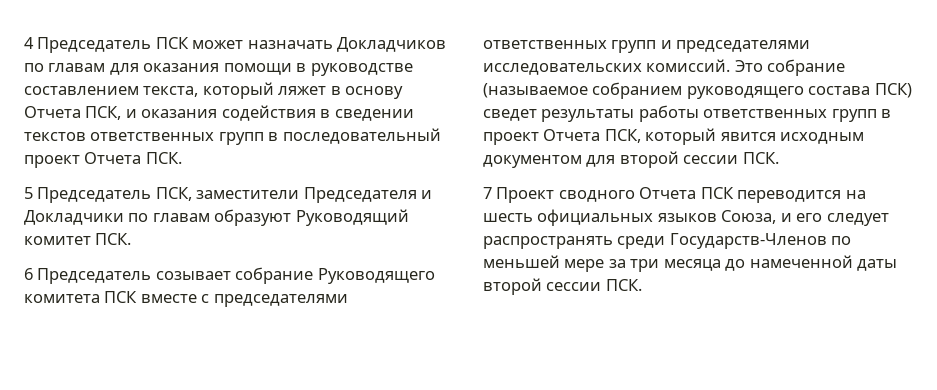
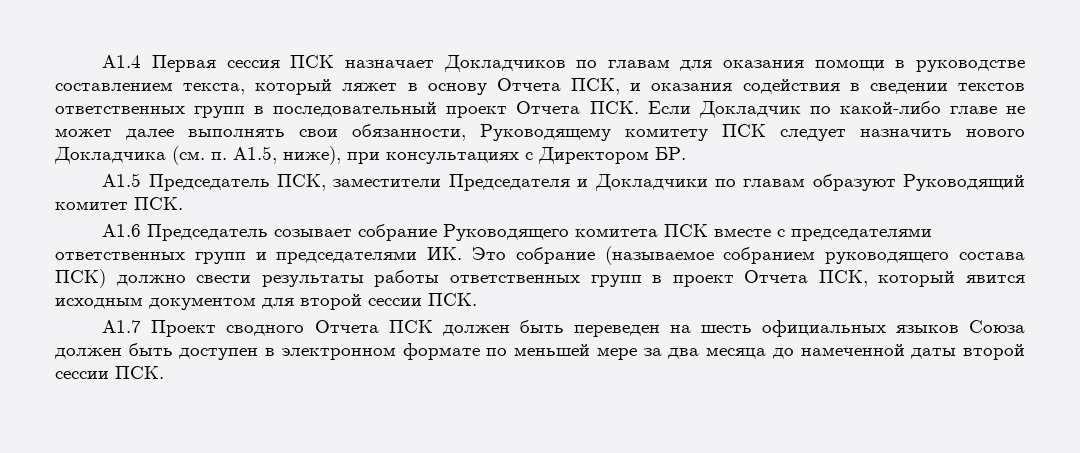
- 4 Председатель ПСК может назначать Докладчиков по главам для оказания помощи в руководстве составлением текста, который ляжет в основу Отчета ПСК, и оказания содействия в сведении текстов ответственных групп в последовательный проект Отчета ПСК.
- 5 Председатель ПСК, заместители Председателя и Докладчики по главам образуют Руководящий комитет ПСК.
+ A1.4 Первая сессия ПСК назначает Докладчиков по главам для оказания помощи в руководстве составлением текста, который ляжет в основу Отчета ПСК, и оказания содействия в сведении текстов ответственных групп в последовательный проект Отчета ПСК. Если Докладчик по какой-либо главе не может далее выполнять свои обязанности, Руководящему комитету ПСК следует назначить нового Докладчика (см. п. А1.5, ниже), при консультациях с Директором БР.
+ A1.5 Председатель ПСК, заместители Председателя и Докладчики по главам образуют Руководящий комитет ПСК.
- 6 Председатель созывает собрание Руководящего комитета ПСК вместе с председателями ответственных групп и председателями исследовательских комиссий. Это собрание (называемое собранием руководящего состава ПСК) сведет результаты работы ответственных групп в проект Отчета ПСК, который явится исходным документом для второй сессии ПСК.
+ A1.6 Председатель созывает собрание Руководящего комитета ПСК вместе с председателями ответственных групп и председателями ИК. Это собрание (называемое собранием руководящего состава ПСК) должно свести результаты работы ответственных групп в проект Отчета ПСК, который явится исходным документом для второй сессии ПСК.
- 7 Проект сводного Отчета ПСК переводится на шесть официальных языков Союза, и его следует распространять среди Государств-Членов по меньшей мере за три месяца до намеченной даты второй сессии ПСК.
+ A1.7 Проект сводного Отчета ПСК должен быть переведен на шесть официальных языков Союза должен быть доступен в электронном формате по меньшей мере за два месяца до намеченной даты второй сессии ПСК.

